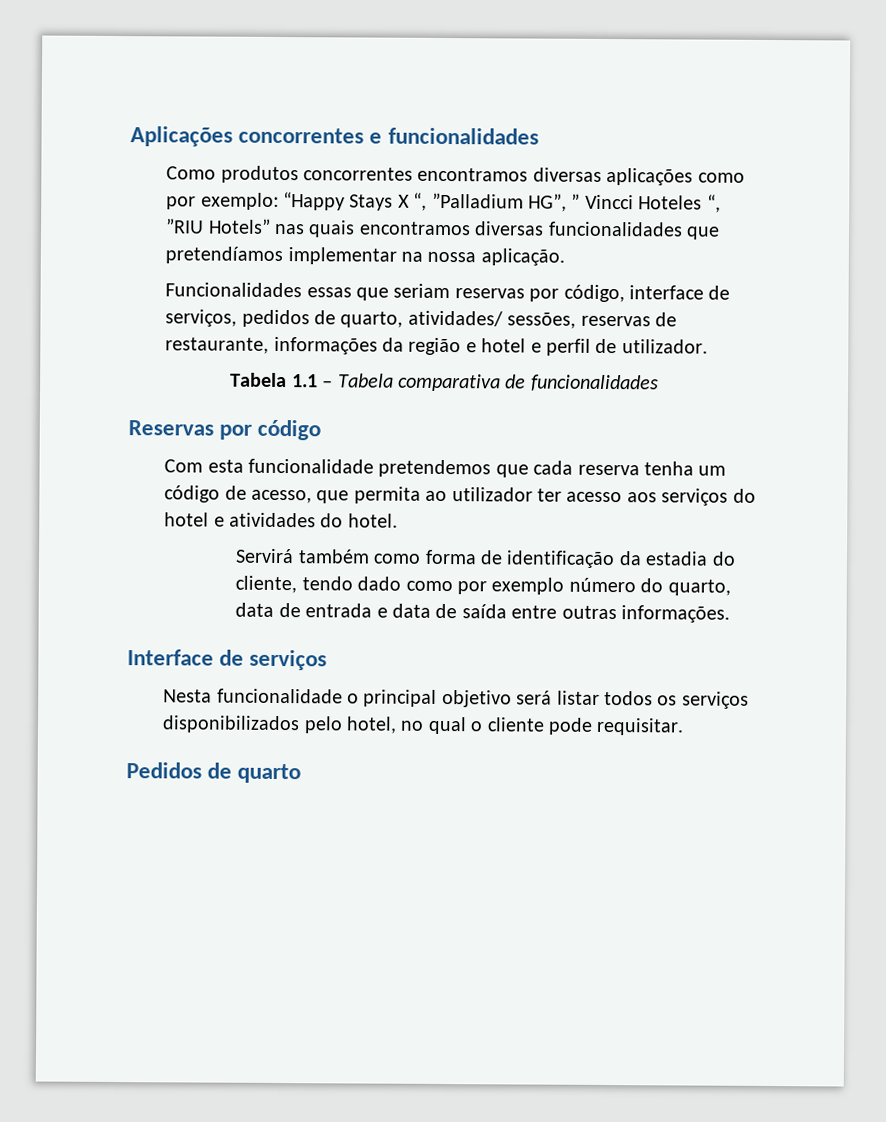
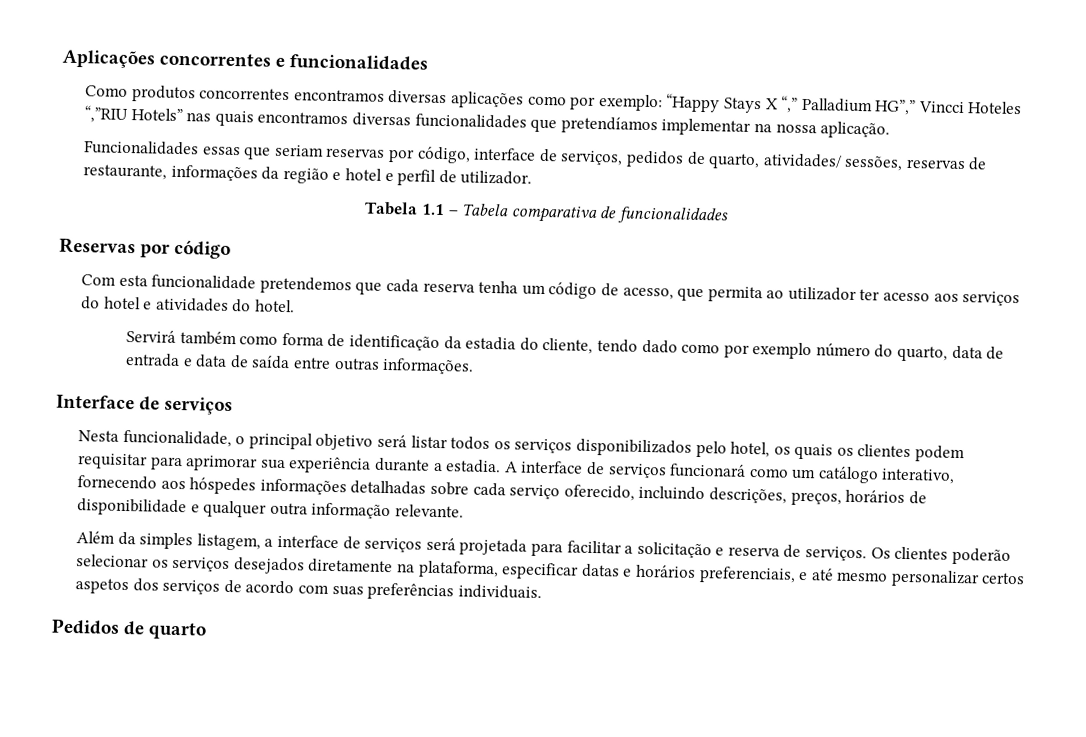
- Como produtos concorrentes encontramos diversas aplicações como por exemplo: “Happy Stays X “, ”Palladium HG”, ” Vincci Hoteles “, ”RIU Hotels” nas quais encontramos diversas funcionalidades que pretendíamos implementar na nossa aplicação.
+ Como produtos concorrentes encontramos diversas aplicações como por exemplo: “Happy Stays X “,” Palladium HG”,” Vincci Hoteles “,”RIU Hotels” nas quais encontramos diversas funcionalidades que pretendíamos implementar na nossa aplicação.
- Nesta funcionalidade o principal objetivo será listar todos os serviços disponibilizados pelo hotel, no qual o cliente pode requisitar.
+ Nesta funcionalidade, o principal objetivo será listar todos os serviços disponibilizados pelo hotel, os quais os clientes podem requisitar para aprimorar sua experiência durante a estadia. A interface de serviços funcionará como um catálogo interativo, fornecendo aos hóspedes informações detalhadas sobre cada serviço oferecido, incluindo descrições, preços, horários de disponibilidade e qualquer outra informação relevante.
+ Além da simples listagem, a interface de serviços será projetada para facilitar a solicitação e reserva de serviços. Os clientes poderão selecionar os serviços desejados diretamente na plataforma, especificar datas e horários preferenciais, e até mesmo personalizar certos aspetos dos serviços de acordo com suas preferências individuais.

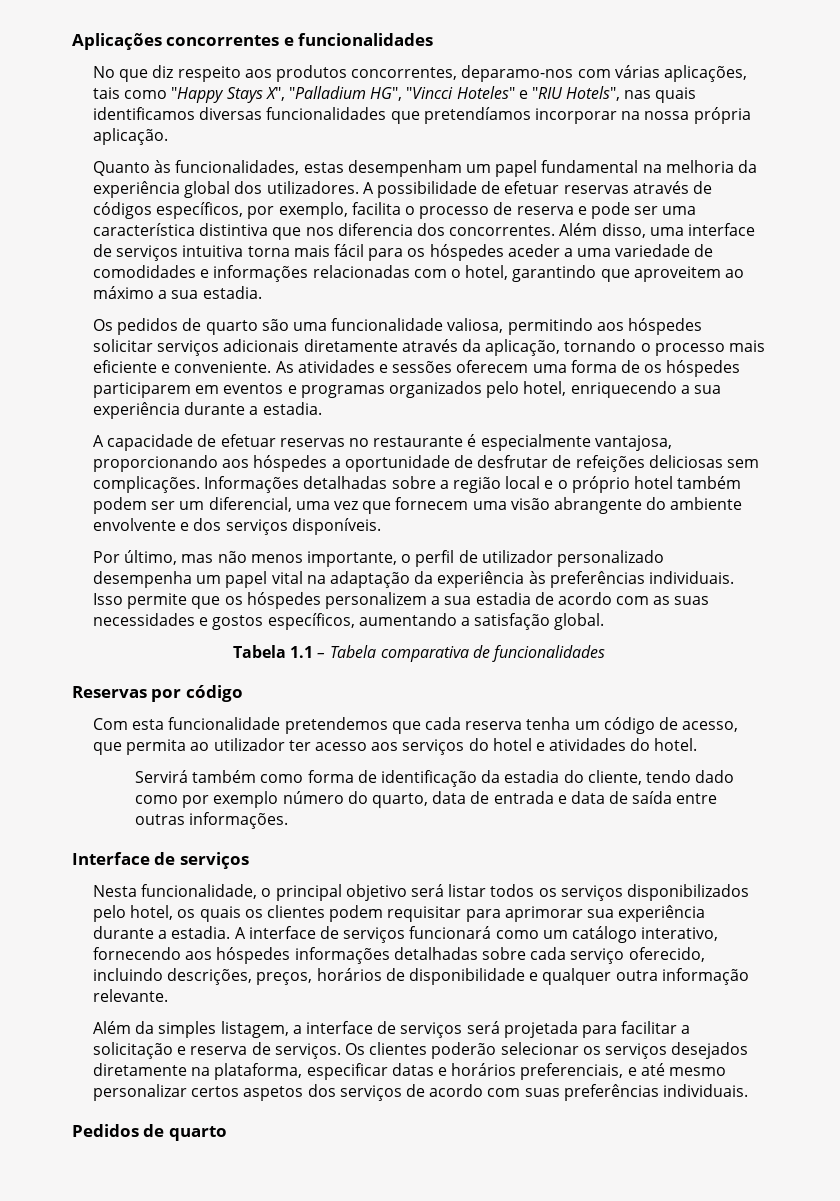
- Como produtos concorrentes encontramos diversas aplicações como por exemplo: “Happy Stays X “,” Palladium HG”,” Vincci Hoteles “,”RIU Hotels” nas quais encontramos diversas funcionalidades que pretendíamos implementar na nossa aplicação.
+ No que diz respeito aos produtos concorrentes, deparamo-nos com várias aplicações, tais como "Happy Stays X", "Palladium HG", "Vincci Hoteles" e "RIU Hotels", nas quais identificamos diversas funcionalidades que pretendíamos incorporar na nossa própria aplicação.
- Funcionalidades essas que seriam reservas por código, interface de serviços, pedidos de quarto, atividades/ sessões, reservas de restaurante, informações da região e hotel e perfil de utilizador.
+ Quanto às funcionalidades, estas desempenham um papel fundamental na melhoria da experiência global dos utilizadores. A possibilidade de efetuar reservas através de códigos específicos, por exemplo, facilita o processo de reserva e pode ser uma característica distintiva que nos diferencia dos concorrentes. Além disso, uma interface de serviços intuitiva torna mais fácil para os hóspedes aceder a uma variedade de comodidades e informações relacionadas com o hotel, garantindo que aproveitem ao máximo a sua estadia.
+ Os pedidos de quarto são uma funcionalidade valiosa, permitindo aos hóspedes solicitar serviços adicionais diretamente através da aplicação, tornando o processo mais eficiente e conveniente. As atividades e sessões oferecem uma forma de os hóspedes participarem em eventos e programas organizados pelo hotel, enriquecendo a sua experiência durante a estadia.
+ A capacidade de efetuar reservas no restaurante é especialmente vantajosa, proporcionando aos hóspedes a oportunidade de desfrutar de refeições deliciosas sem complicações. Informações detalhadas sobre a região local e o próprio hotel também podem ser um diferencial, uma vez que fornecem uma visão abrangente do ambiente envolvente e dos serviços disponíveis.
+ Por último, mas não menos importante, o perfil de utilizador personalizado desempenha um papel vital na adaptação da experiência às preferências individuais. Isso permite que os hóspedes personalizem a sua estadia de acordo com as suas necessidades e gostos específicos, aumentando a satisfação global.

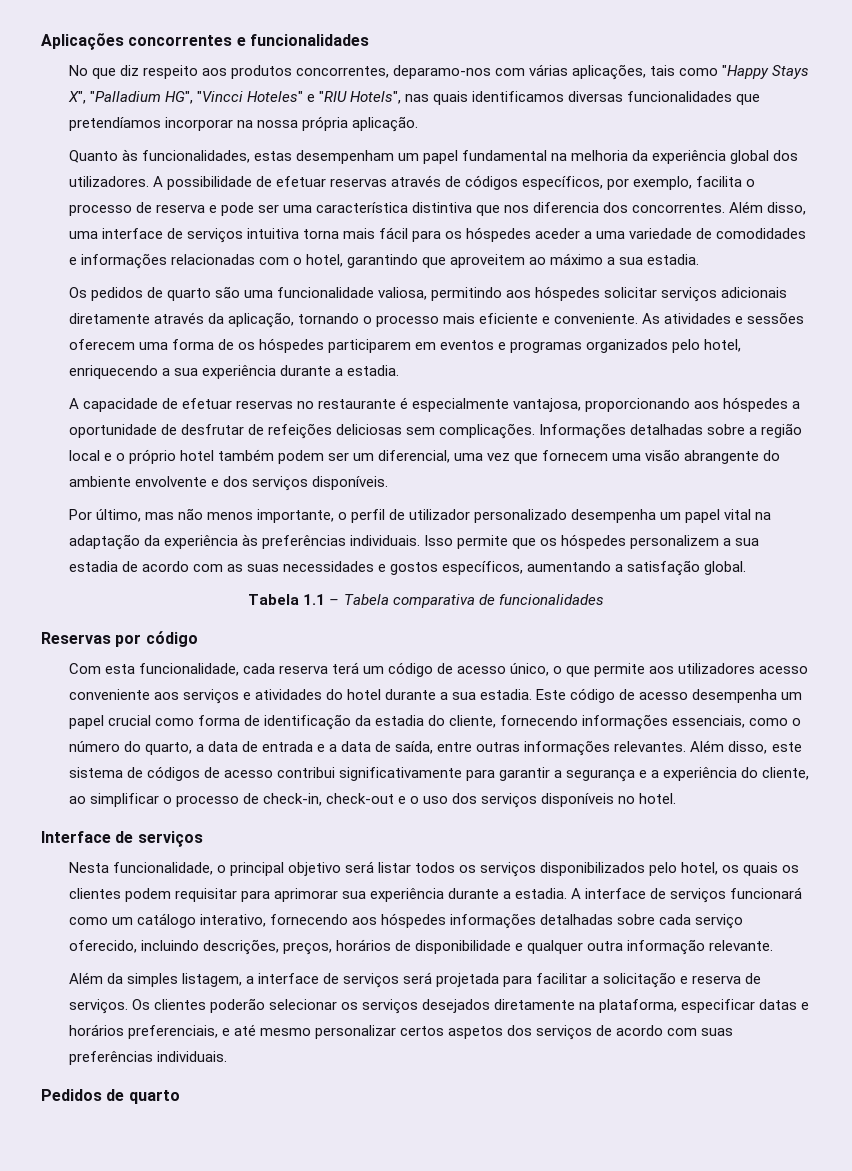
- Com esta funcionalidade pretendemos que cada reserva tenha um código de acesso, que permita ao utilizador ter acesso aos serviços do hotel e atividades do hotel.
- Servirá também como forma de identificação da estadia do cliente, tendo dado como por exemplo número do quarto, data de entrada e data de saída entre outras informações.
+ Com esta funcionalidade, cada reserva terá um código de acesso único, o que permite aos utilizadores acesso conveniente aos serviços e atividades do hotel durante a sua estadia. Este código de acesso desempenha um papel crucial como forma de identificação da estadia do cliente, fornecendo informações essenciais, como o número do quarto, a data de entrada e a data de saída, entre outras informações relevantes. Além disso, este sistema de códigos de acesso contribui significativamente para garantir a segurança e a experiência do cliente, ao simplificar o processo de check-in, check-out e o uso dos serviços disponíveis no hotel.

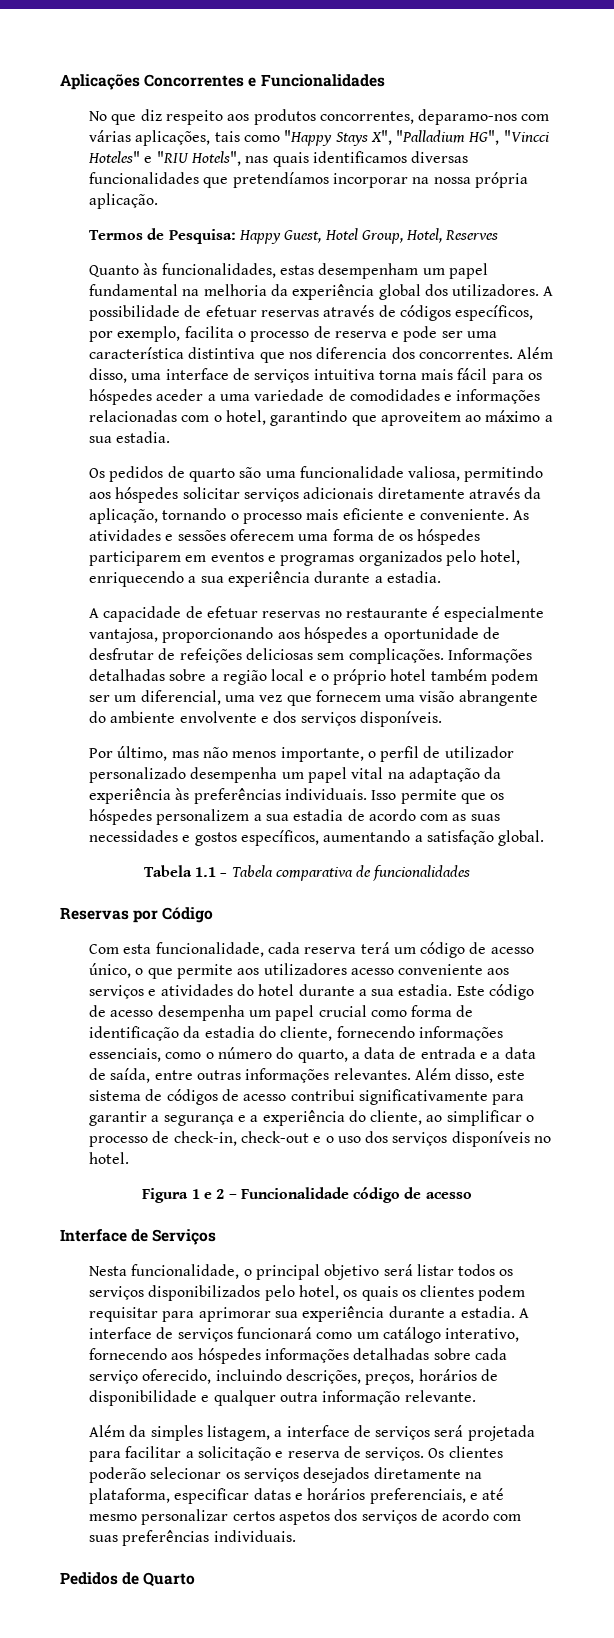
- Aplicações concorrentes e funcionalidades
+ Aplicações Concorrentes e Funcionalidades
+ Termos de Pesquisa: Happy Guest, Hotel Group, Hotel, Reserves
- Reservas por código
+ Reservas por Código
+ Figura 1 e 2 – Funcionalidade código de acesso
- Interface de serviços
+ Interface de Serviços
- Pedidos de quarto
+ Pedidos de Quarto

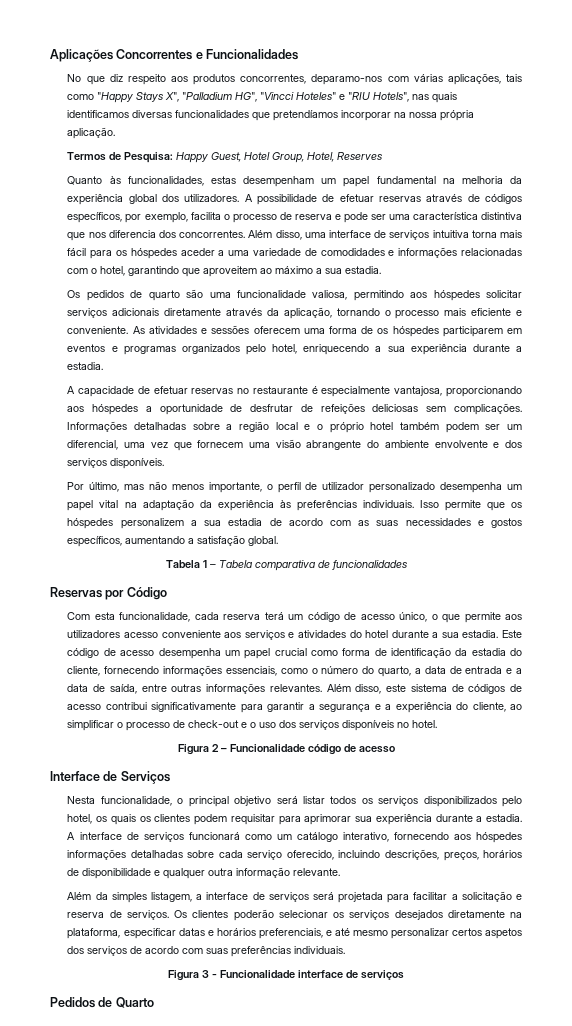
- Tabela 1.1 – Tabela comparativa de funcionalidades
+ Tabela 1 – Tabela comparativa de funcionalidades
- Além disso, este sistema de códigos de acesso contribui significativamente para garantir a segurança e a experiência do cliente, ao simplificar o processo de check-in, check-out e o uso dos serviços disponíveis no hotel.
+ Além disso, este sistema de códigos de acesso contribui significativamente para garantir a segurança e a experiência do cliente, ao simplificar o processo de check-out e o uso dos serviços disponíveis no hotel.
- Figura 1 e 2 – Funcionalidade código de acesso
+ Figura 2 – Funcionalidade código de acesso
+ Figura 3 - Funcionalidade interface de serviços

